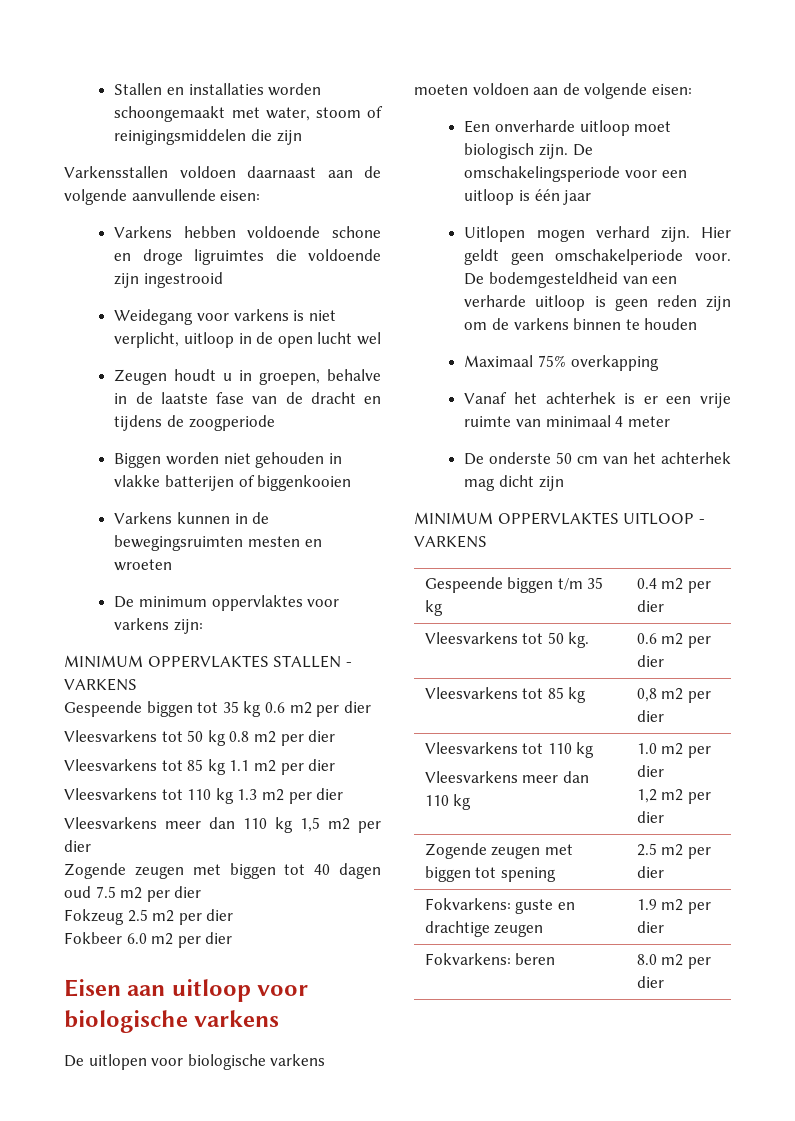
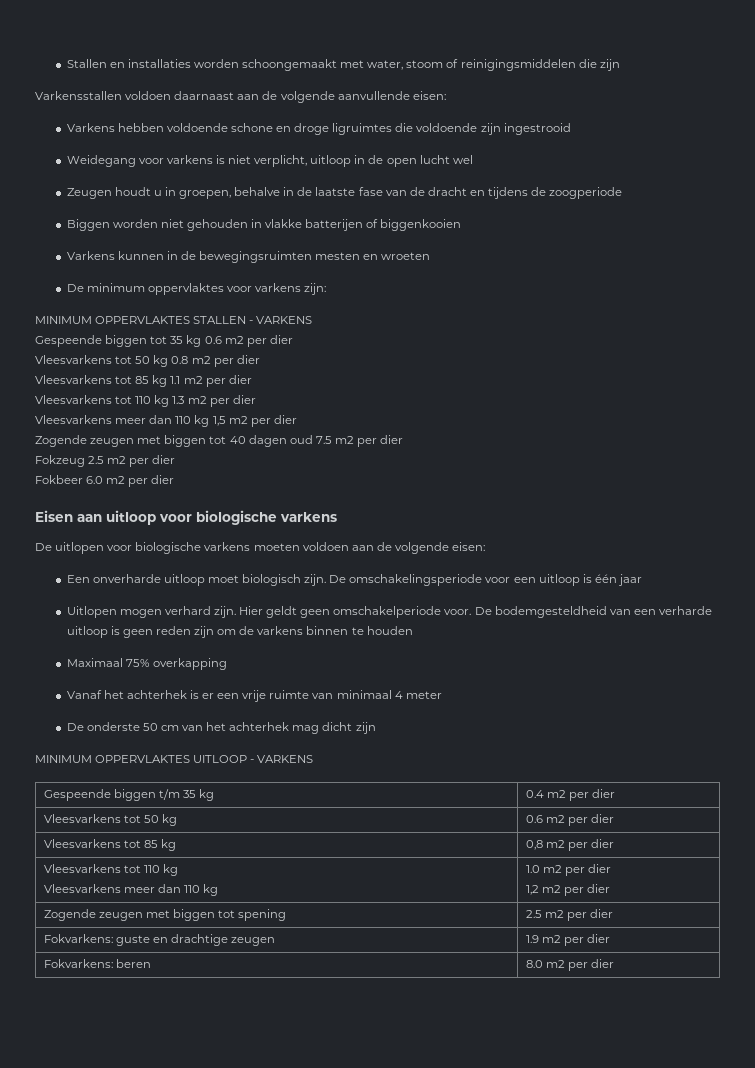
- Vleesvarkens tot 50 kg. | 0.6 m2 per dier
+ Vleesvarkens tot 50 kg | 0.6 m2 per dier

